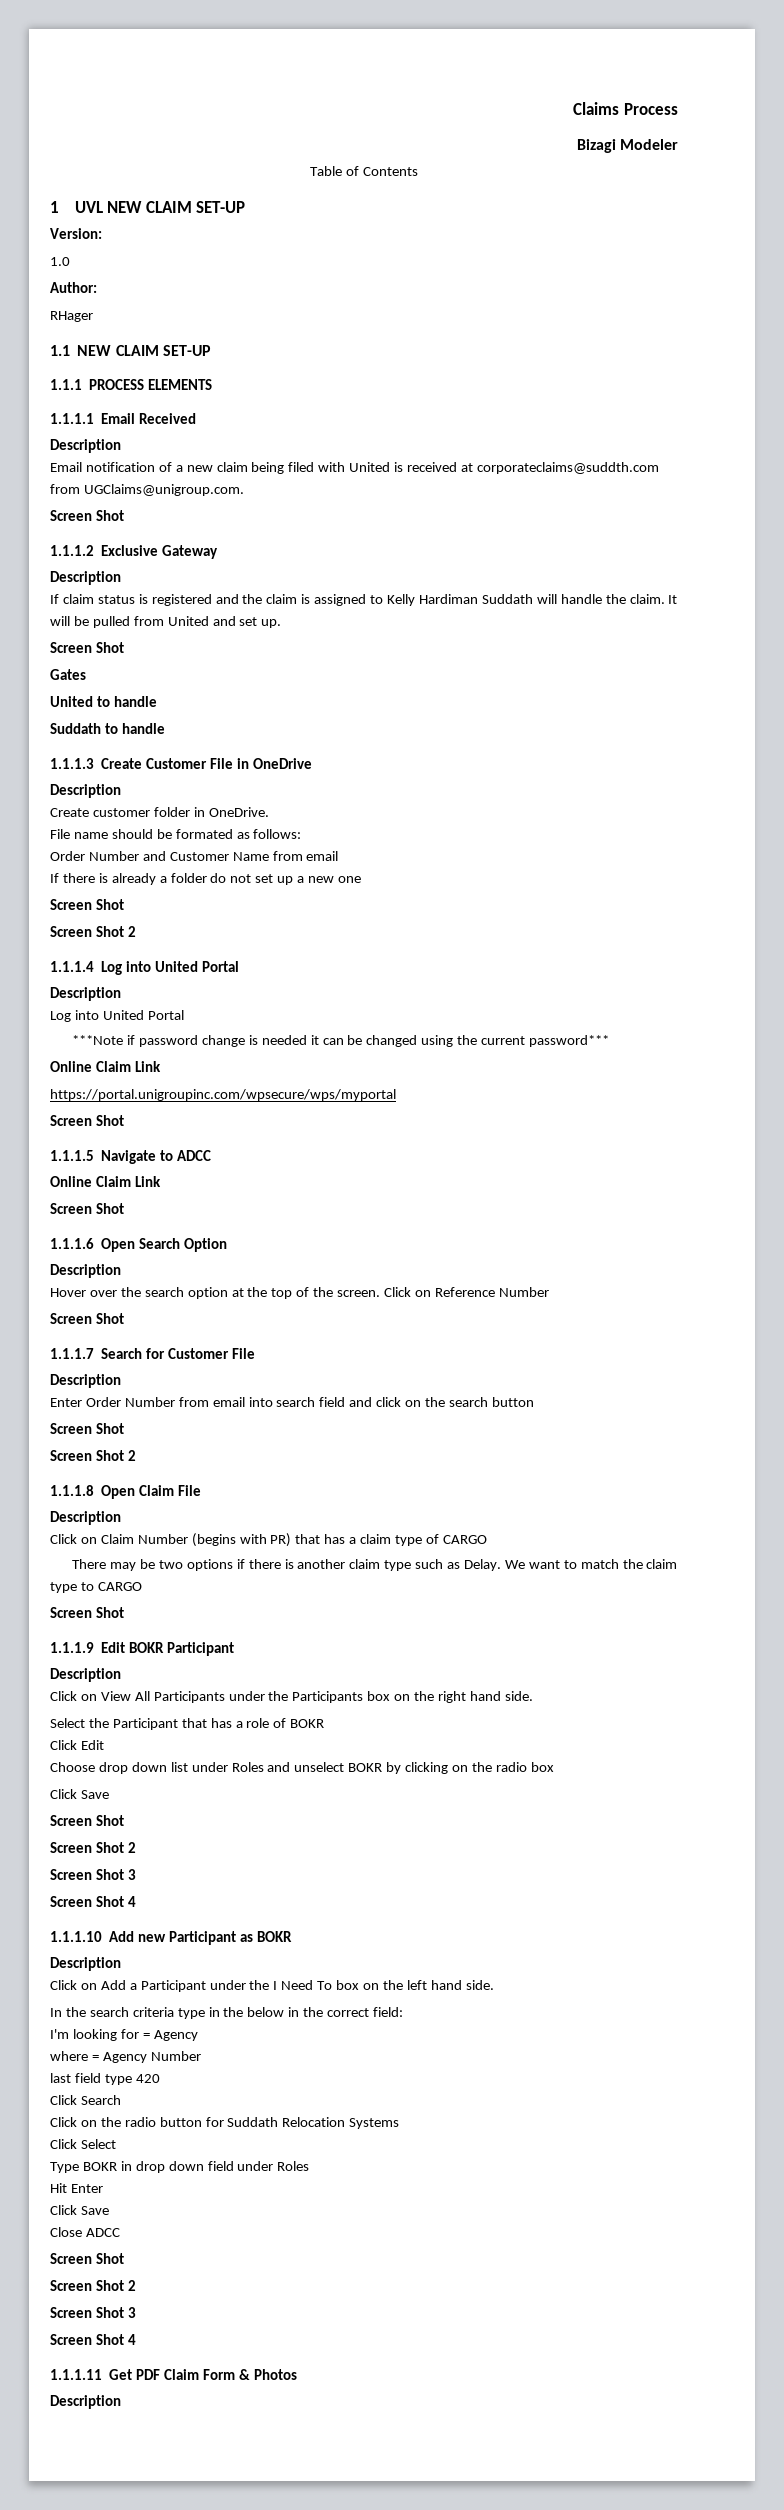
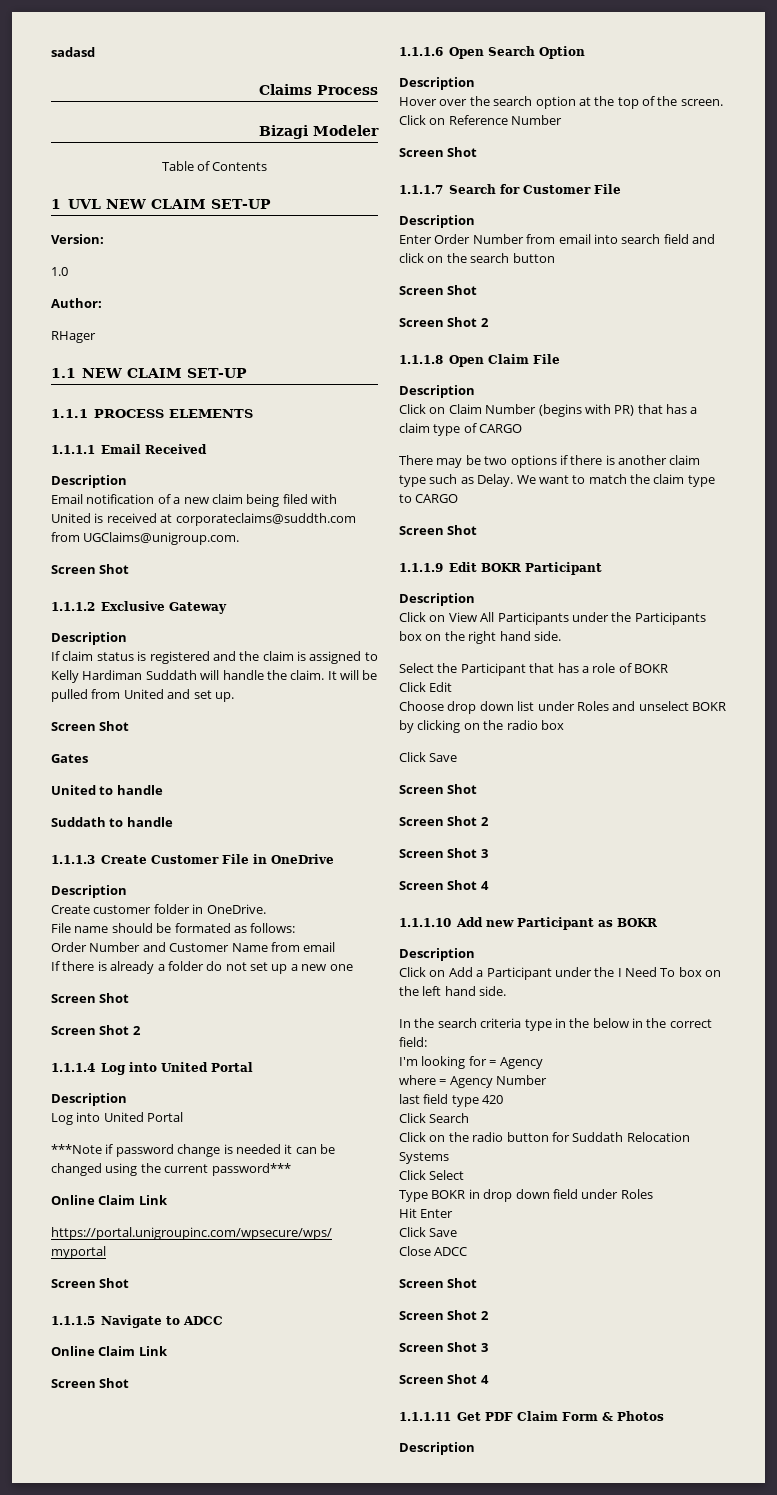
+ sadasd

